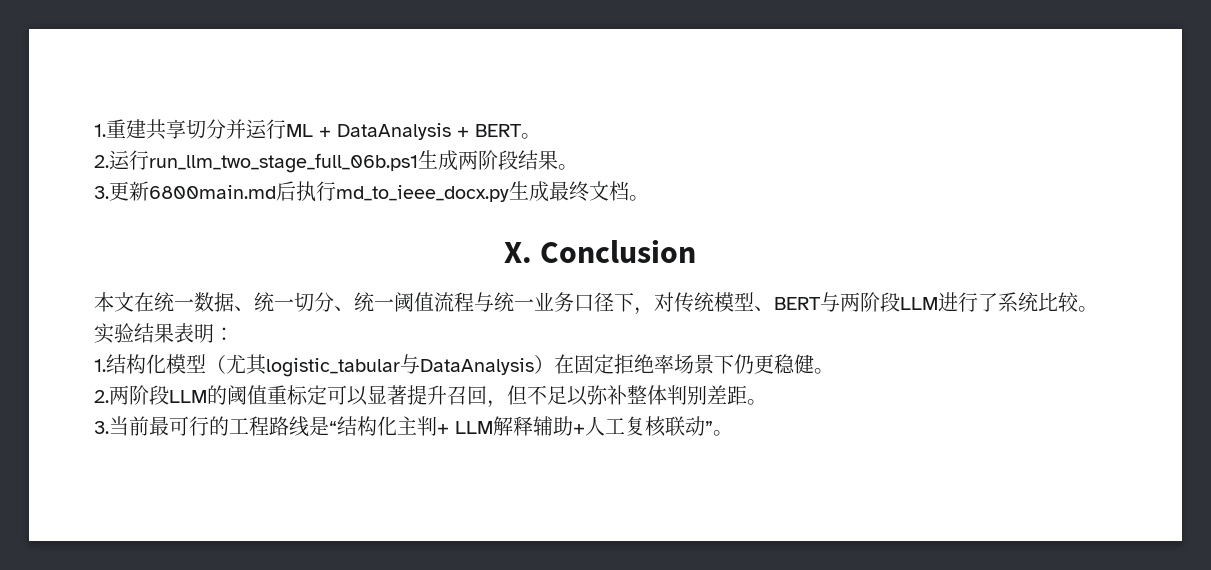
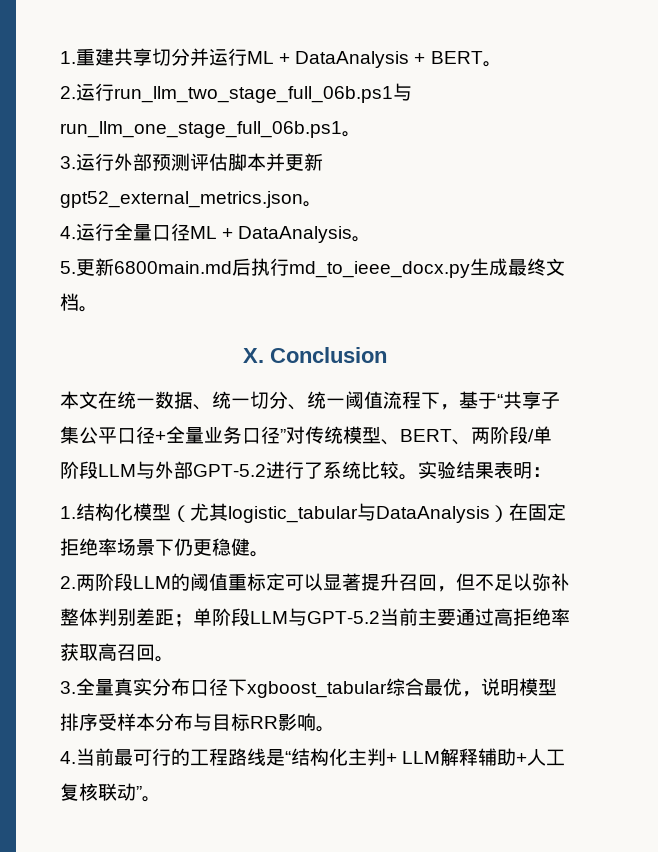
- 2.运行run_llm_two_stage_full_06b.ps1生成两阶段结果。
- 3.更新6800main.md后执行md_to_ieee_docx.py生成最终文档。
+ 2.运行run_llm_two_stage_full_06b.ps1与run_llm_one_stage_full_06b.ps1。
+ 3.运行外部预测评估脚本并更新gpt52_external_metrics.json。
+ 4.运行全量口径ML + DataAnalysis。
+ 5.更新6800main.md后执行md_to_ieee_docx.py生成最终文档。
- 本文在统一数据、统一切分、统一阈值流程与统一业务口径下，对传统模型、BERT与两阶段LLM进行了系统比较。
+ 本文在统一数据、统一切分、统一阈值流程下，基于“共享子集公平口径+全量业务口径”对传统模型、BERT、两阶段/单阶段LLM与外部GPT-5.2进行了系统比较。
- 2.两阶段LLM的阈值重标定可以显著提升召回，但不足以弥补整体判别差距。
- 3.当前最可行的工程路线是“结构化主判+ LLM解释辅助+人工复核联动”。
+ 2.两阶段LLM的阈值重标定可以显著提升召回，但不足以弥补整体判别差距；单阶段LLM与GPT-5.2当前主要通过高拒绝率获取高召回。
+ 3.全量真实分布口径下xgboost_tabular综合最优，说明模型排序受样本分布与目标RR影响。
+ 4.当前最可行的工程路线是“结构化主判+ LLM解释辅助+人工复核联动”。

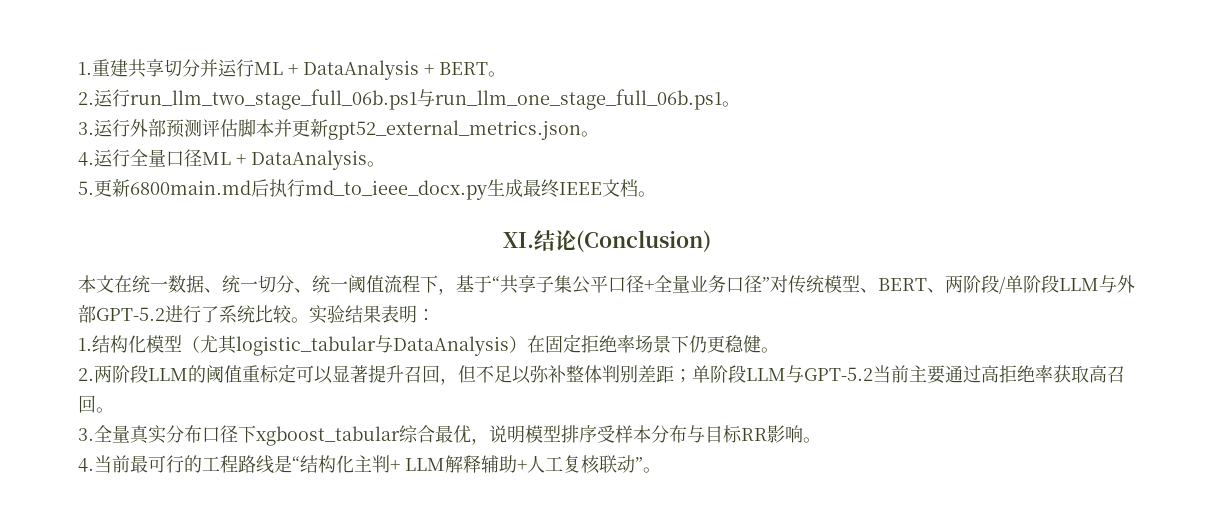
- 5.更新6800main.md后执行md_to_ieee_docx.py生成最终文档。
+ 5.更新6800main.md后执行md_to_ieee_docx.py生成最终IEEE文档。
- X. Conclusion
+ XI.结论(Conclusion)

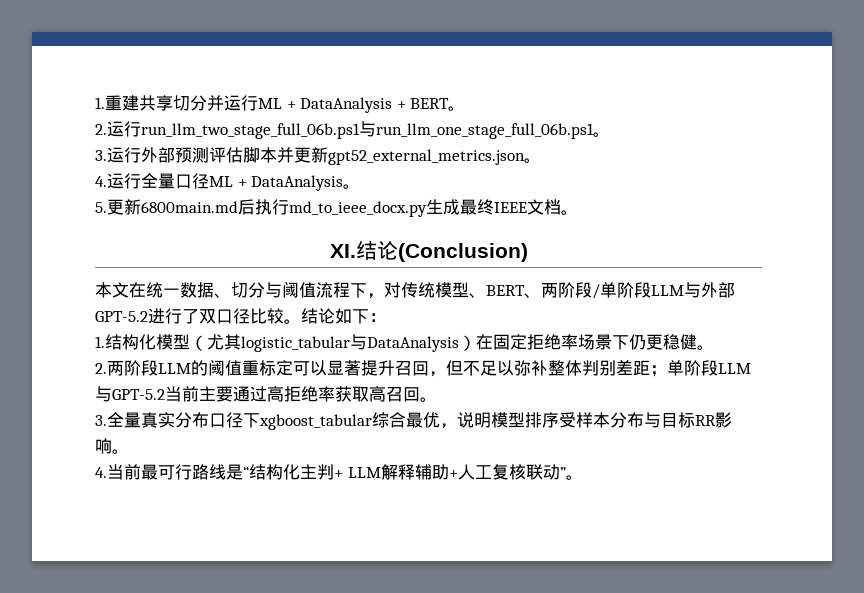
- 本文在统一数据、统一切分、统一阈值流程下，基于“共享子集公平口径+全量业务口径”对传统模型、BERT、两阶段/单阶段LLM与外部GPT-5.2进行了系统比较。实验结果表明：
+ 本文在统一数据、切分与阈值流程下，对传统模型、BERT、两阶段/单阶段LLM与外部GPT-5.2进行了双口径比较。结论如下：
- 4.当前最可行的工程路线是“结构化主判+ LLM解释辅助+人工复核联动”。
+ 4.当前最可行路线是“结构化主判+ LLM解释辅助+人工复核联动”。

